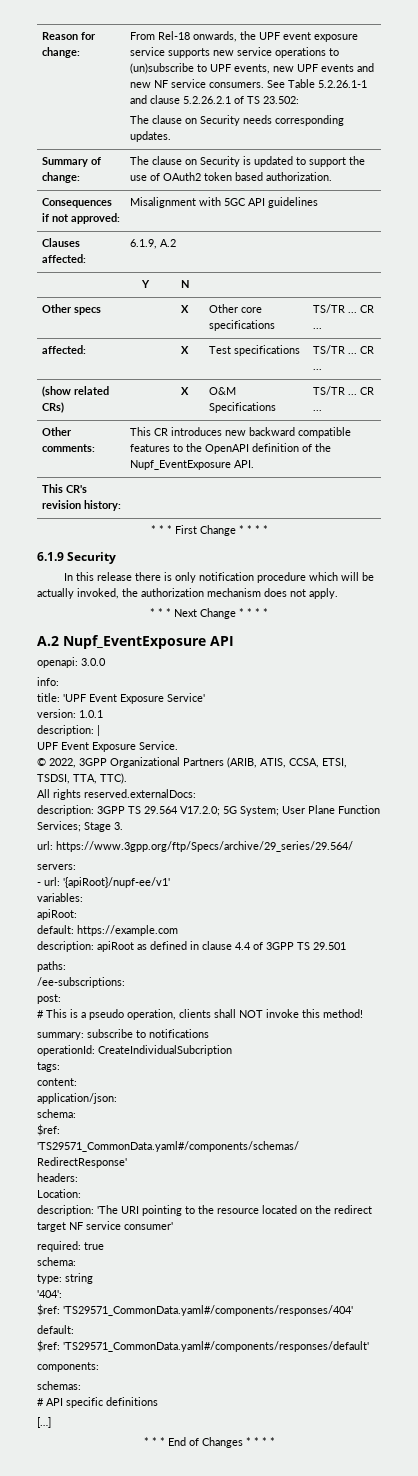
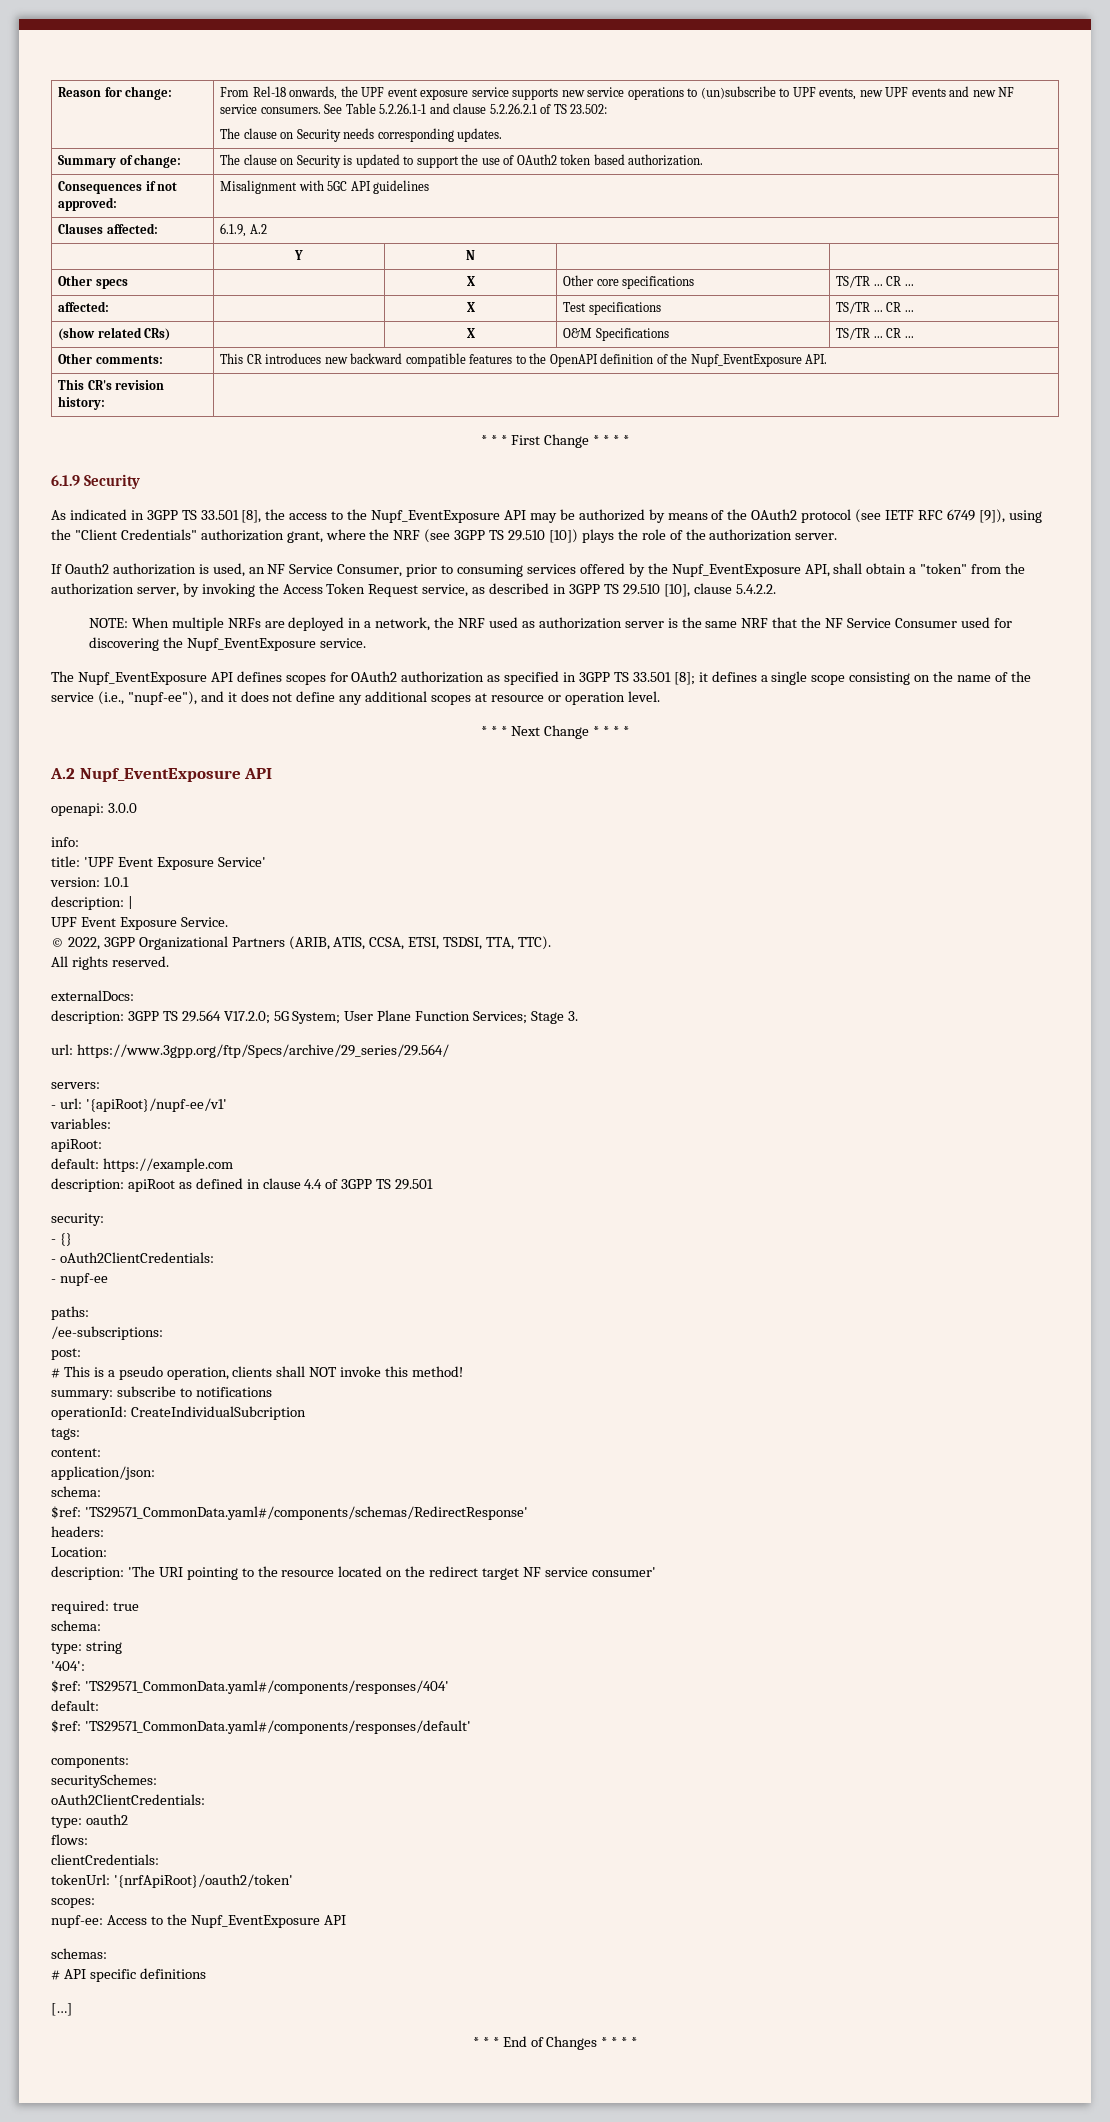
- In this release there is only notification procedure which will be actually invoked, the authorization mechanism does not apply.
+ As indicated in 3GPP TS 33.501 [8], the access to the Nupf_EventExposure API may be authorized by means of the OAuth2 protocol (see IETF RFC 6749 [9]), using the "Client Credentials" authorization grant, where the NRF (see 3GPP TS 29.510 [10]) plays the role of the authorization server.
+ If Oauth2 authorization is used, an NF Service Consumer, prior to consuming services offered by the Nupf_EventExposure API, shall obtain a "token" from the authorization server, by invoking the Access Token Request service, as described in 3GPP TS 29.510 [10], clause 5.4.2.2.
+ NOTE: When multiple NRFs are deployed in a network, the NRF used as authorization server is the same NRF that the NF Service Consumer used for discovering the Nupf_EventExposure service.
+ The Nupf_EventExposure API defines scopes for OAuth2 authorization as specified in 3GPP TS 33.501 [8]; it defines a single scope consisting on the name of the service (i.e., "nupf-ee"), and it does not define any additional scopes at resource or operation level.
- All rights reserved.externalDocs:
+ All rights reserved.
+ externalDocs:
+ security:
+ - {}
+ - oAuth2ClientCredentials:
+ - nupf-ee
+ securitySchemes:
+ oAuth2ClientCredentials:
+ type: oauth2
+ flows:
+ clientCredentials:
+ tokenUrl: '{nrfApiRoot}/oauth2/token'
+ scopes:
+ nupf-ee: Access to the Nupf_EventExposure API

